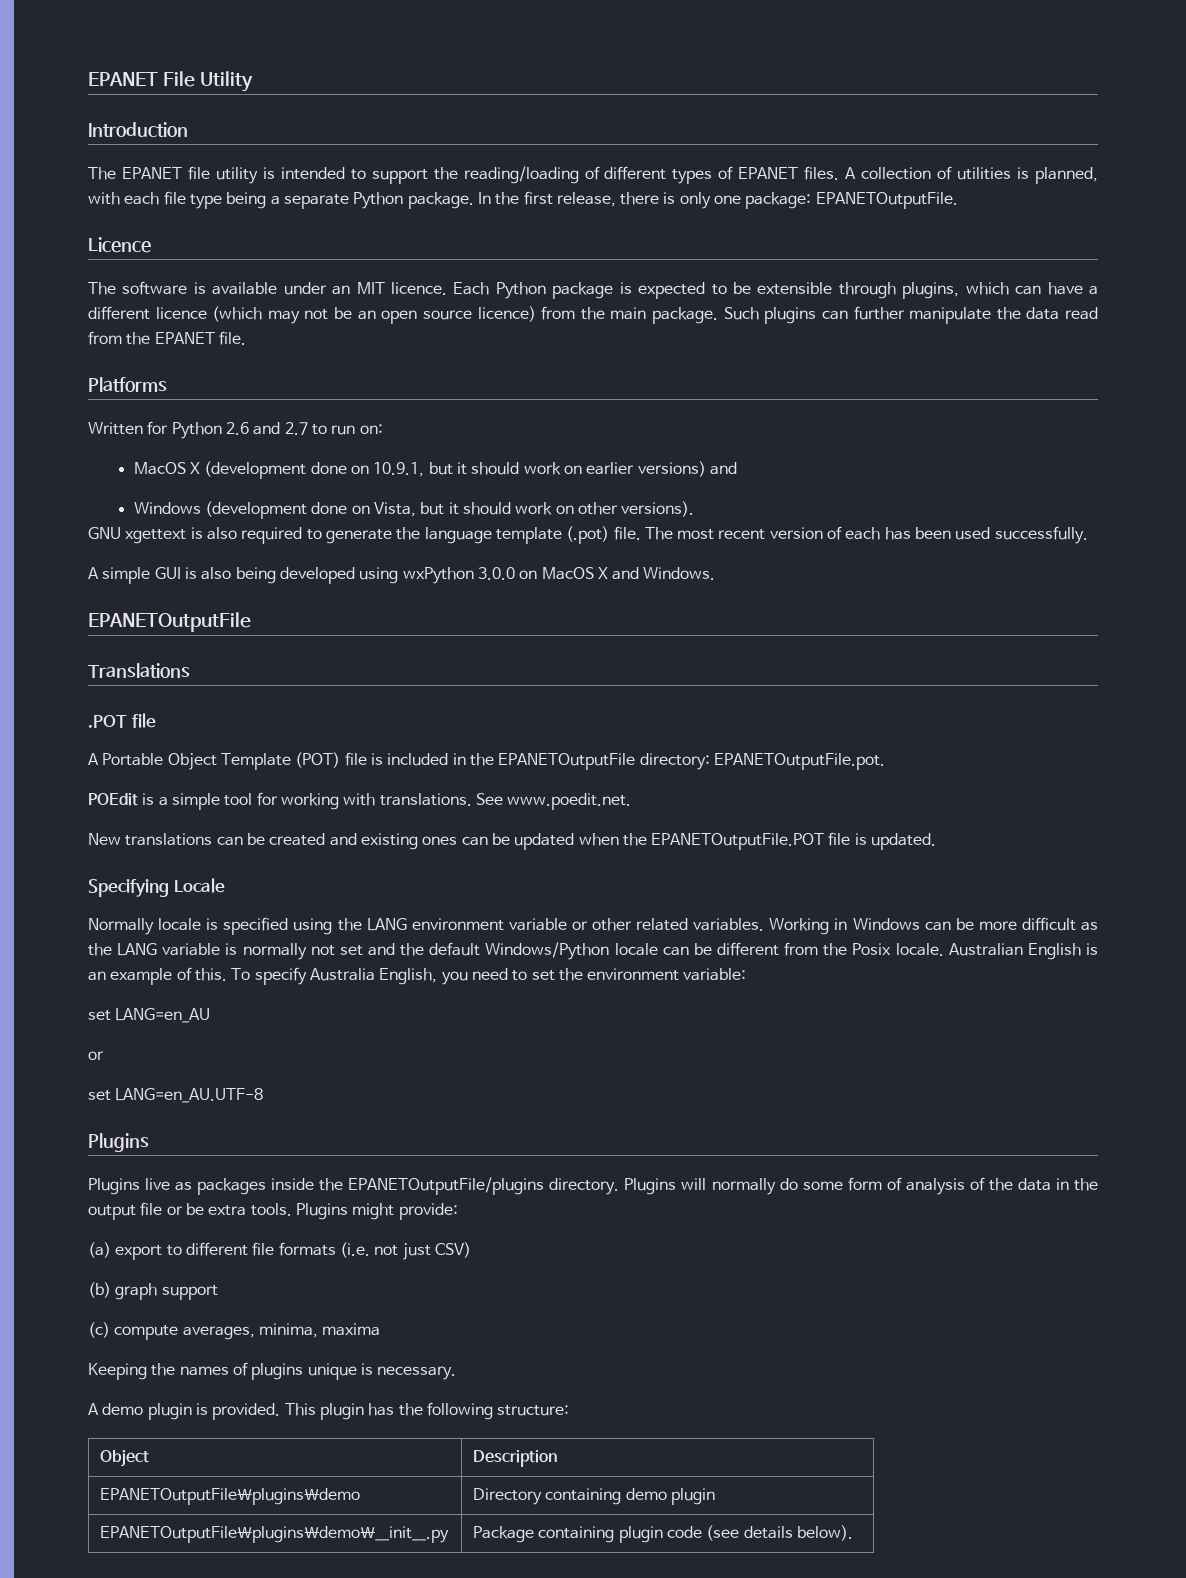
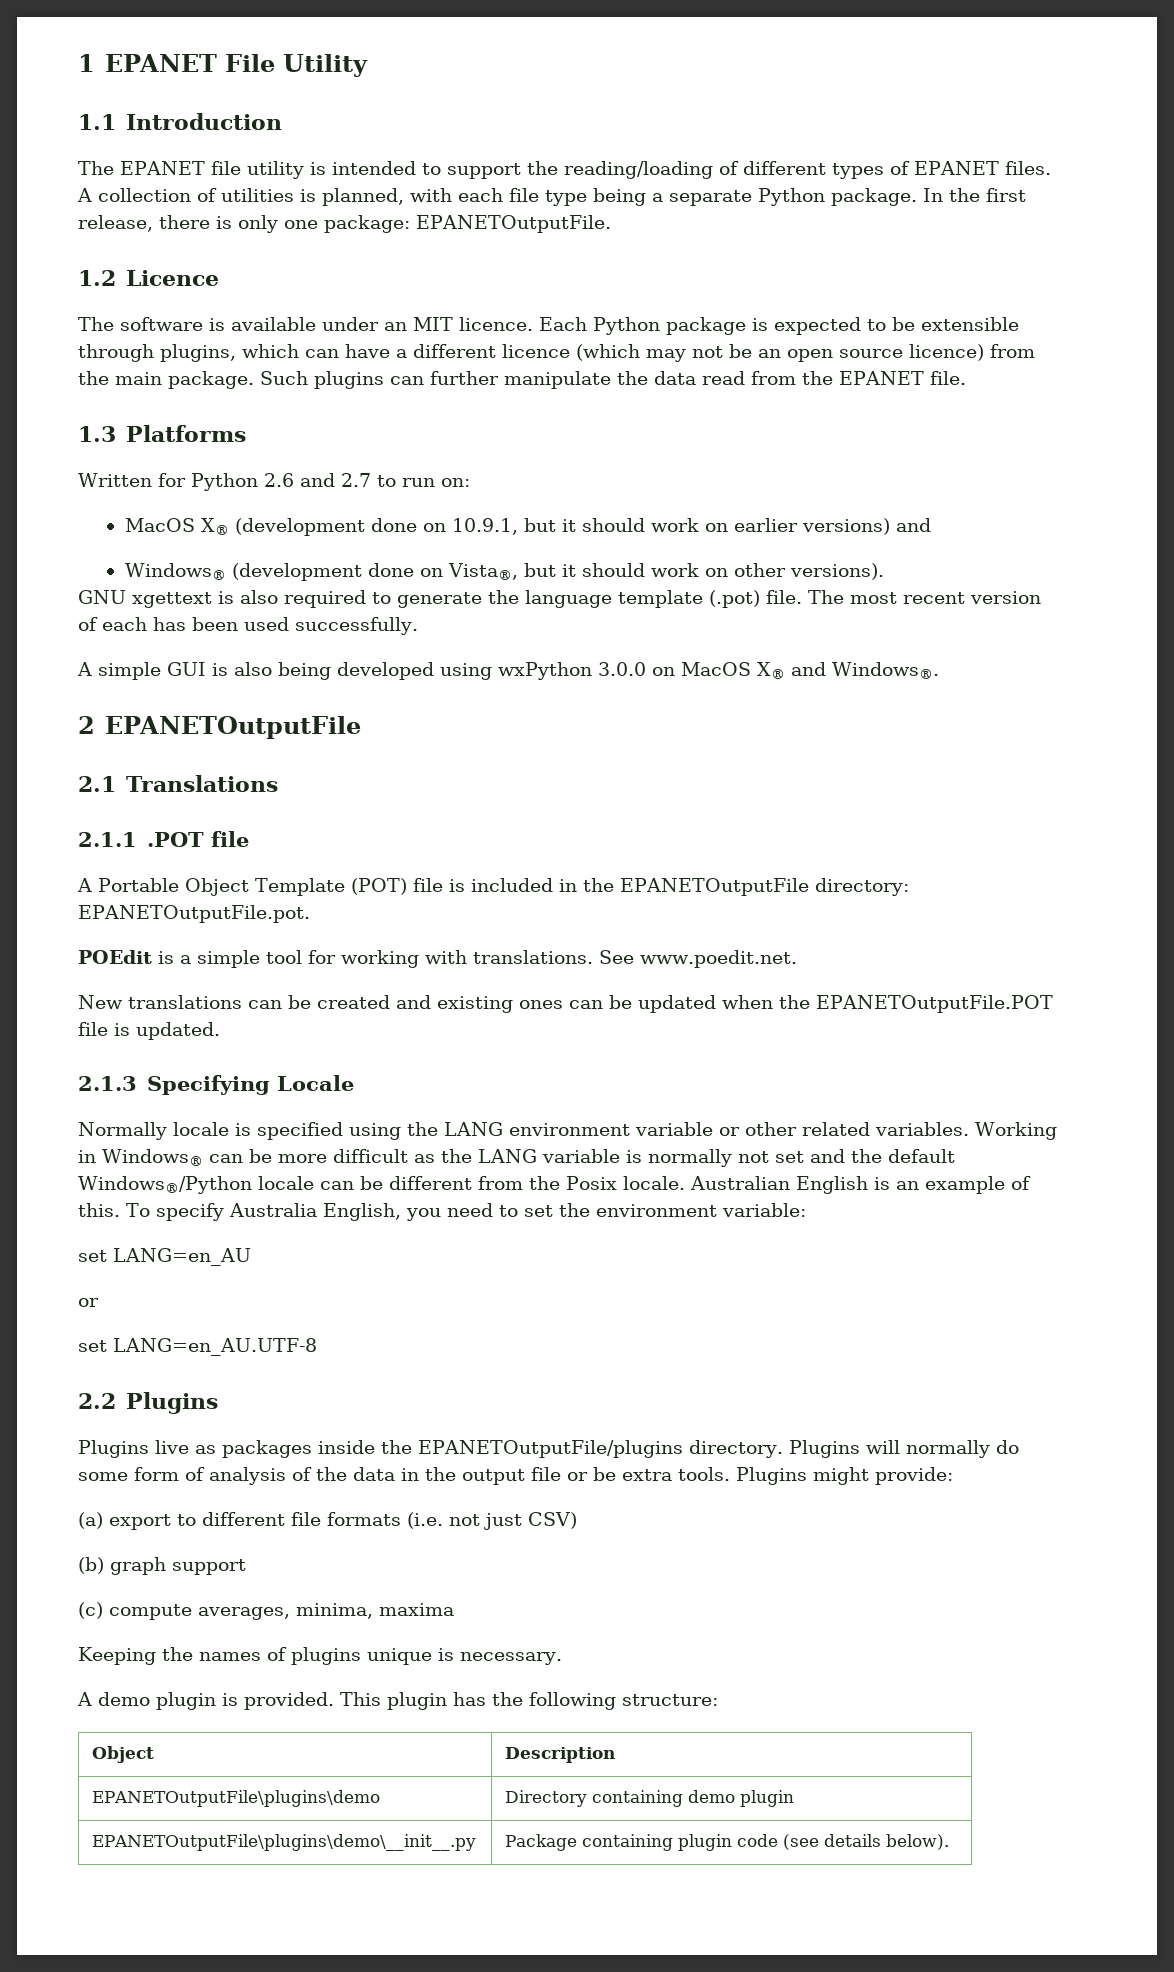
- EPANET File Utility
+ 1 EPANET File Utility
- Introduction
+ 1.1 Introduction
- Licence
+ 1.2 Licence
- Platforms
+ 1.3 Platforms
- MacOS X (development done on 10.9.1, but it should work on earlier versions) and
+ MacOS X® (development done on 10.9.1, but it should work on earlier versions) and
- Windows (development done on Vista, but it should work on other versions).
+ Windows® (development done on Vista®, but it should work on other versions).
- A simple GUI is also being developed using wxPython 3.0.0 on MacOS X and Windows.
- EPANETOutputFile
+ A simple GUI is also being developed using wxPython 3.0.0 on MacOS X® and Windows®.
+ 2 EPANETOutputFile
- Translations
+ 2.1 Translations
- .POT file
+ 2.1.1 .POT file
- Specifying Locale
+ 2.1.3 Specifying Locale
- Working in Windows can be more difficult as the LANG variable is normally not set and the default Windows/Python locale can be different from the Posix locale.
+ Working in Windows® can be more difficult as the LANG variable is normally not set and the default Windows®/Python locale can be different from the Posix locale.
  set LANG=en_AU.UTF-8
- Plugins
+ 2.2 Plugins

